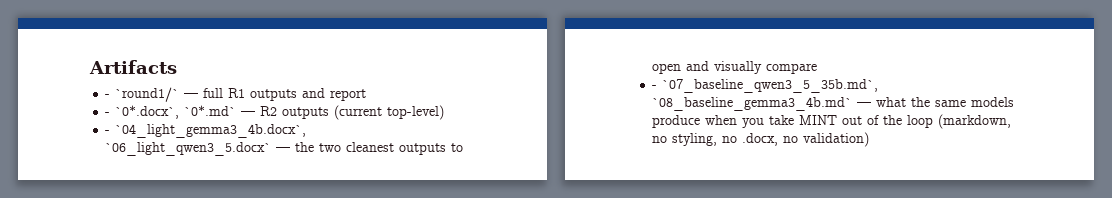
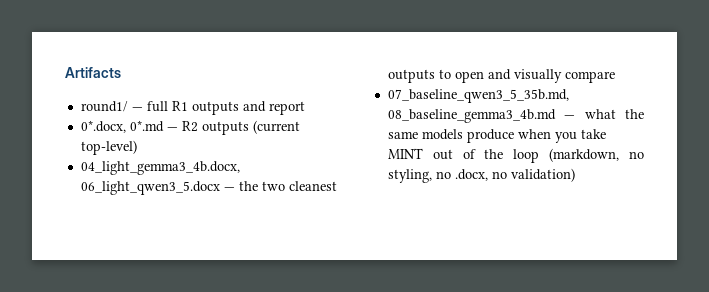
- - `round1/` — full R1 outputs and report
+ round1/ — full R1 outputs and report
- - `0*.docx`, `0*.md` — R2 outputs (current top-level)
+ 0*.docx, 0*.md — R2 outputs (current top-level)
- - `04_light_gemma3_4b.docx`, `06_light_qwen3_5.docx` — the two cleanest outputs to open and visually compare
+ 04_light_gemma3_4b.docx, 06_light_qwen3_5.docx — the two cleanest outputs to open and visually compare
- - `07_baseline_qwen3_5_35b.md`, `08_baseline_gemma3_4b.md` — what the same models produce when you take MINT out of the loop (markdown, no styling, no .docx, no validation)
+ 07_baseline_qwen3_5_35b.md, 08_baseline_gemma3_4b.md — what the same models produce when you take MINT out of the loop (markdown, no styling, no .docx, no validation)

